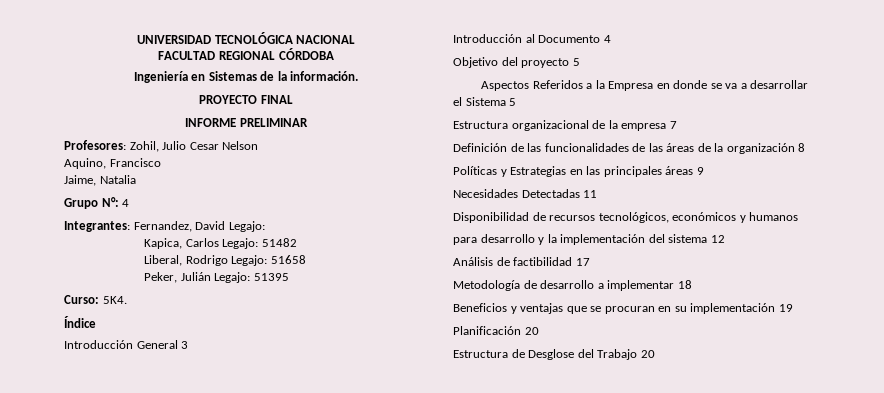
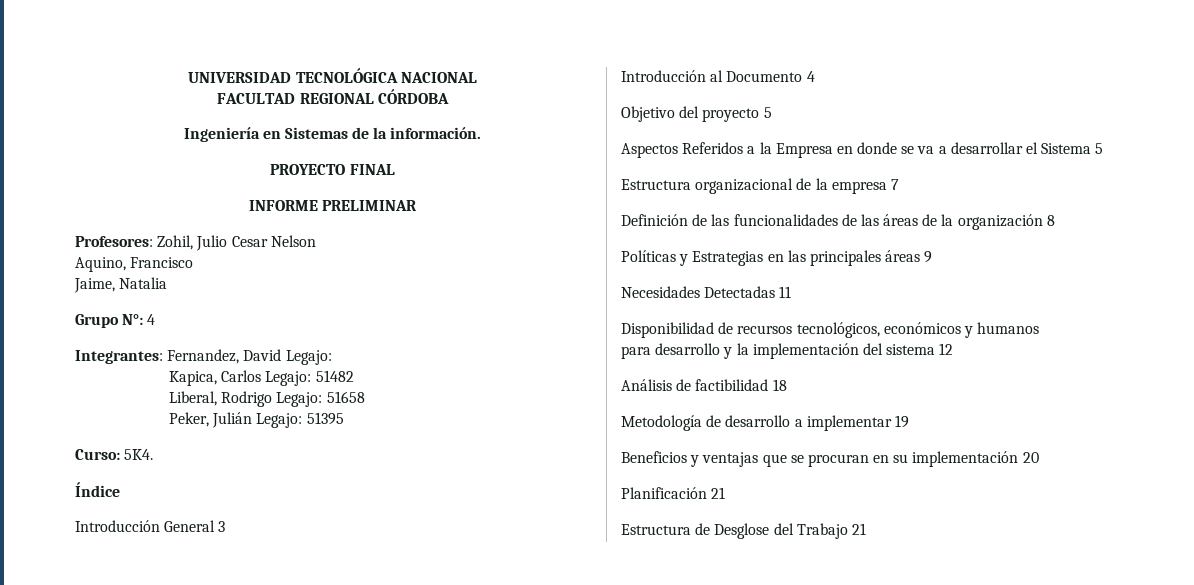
- Análisis de factibilidad 17
+ Análisis de factibilidad 18
- Metodología de desarrollo a implementar 18
+ Metodología de desarrollo a implementar 19
- Beneficios y ventajas que se procuran en su implementación 19
+ Beneficios y ventajas que se procuran en su implementación 20
- Planificación 20
+ Planificación 21
- Estructura de Desglose del Trabajo 20
+ Estructura de Desglose del Trabajo 21

